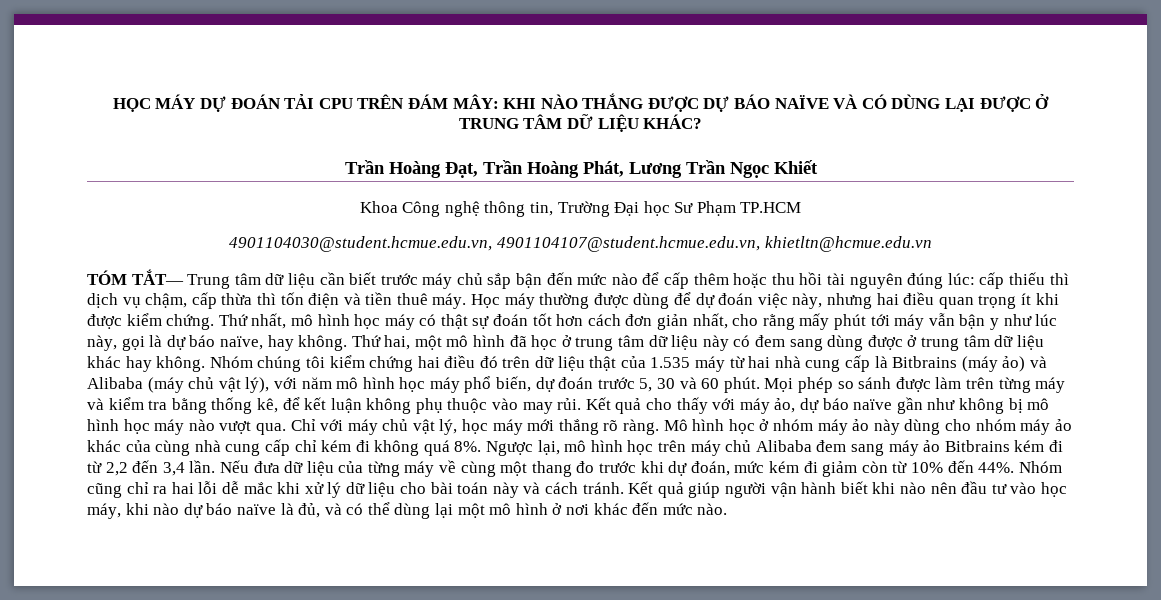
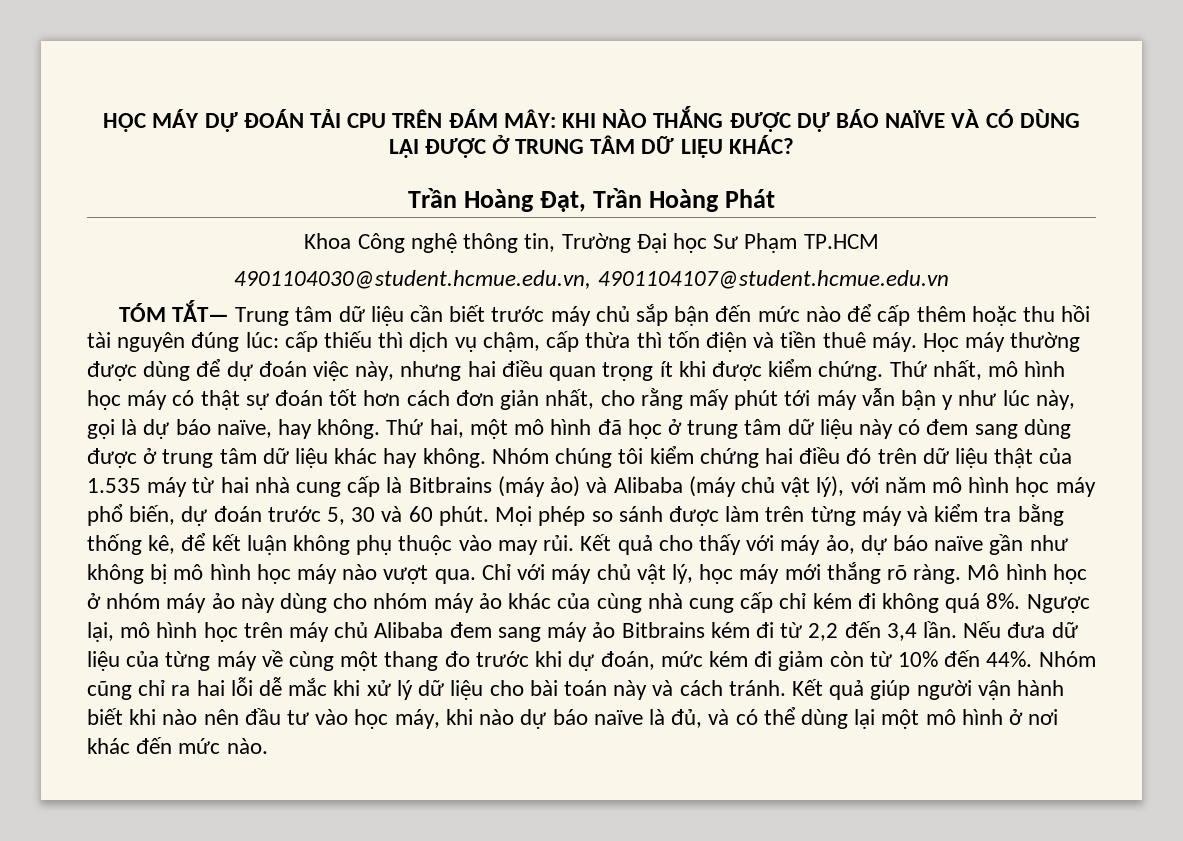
- Trần Hoàng Đạt, Trần Hoàng Phát, Lương Trần Ngọc Khiết
+ Trần Hoàng Đạt, Trần Hoàng Phát
- 4901104030@student.hcmue.edu.vn, 4901104107@student.hcmue.edu.vn, khietltn@hcmue.edu.vn
+ 4901104030@student.hcmue.edu.vn, 4901104107@student.hcmue.edu.vn

